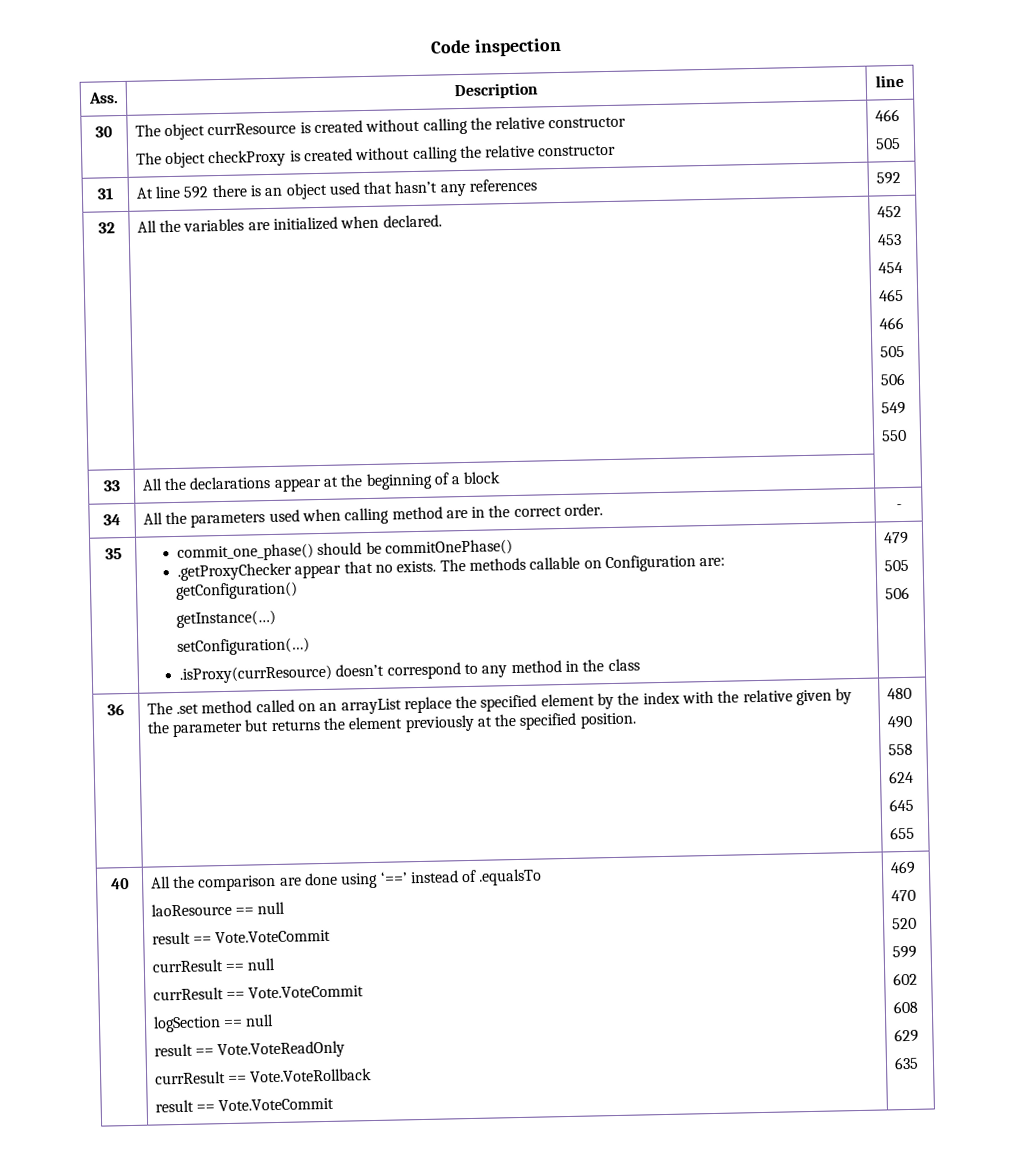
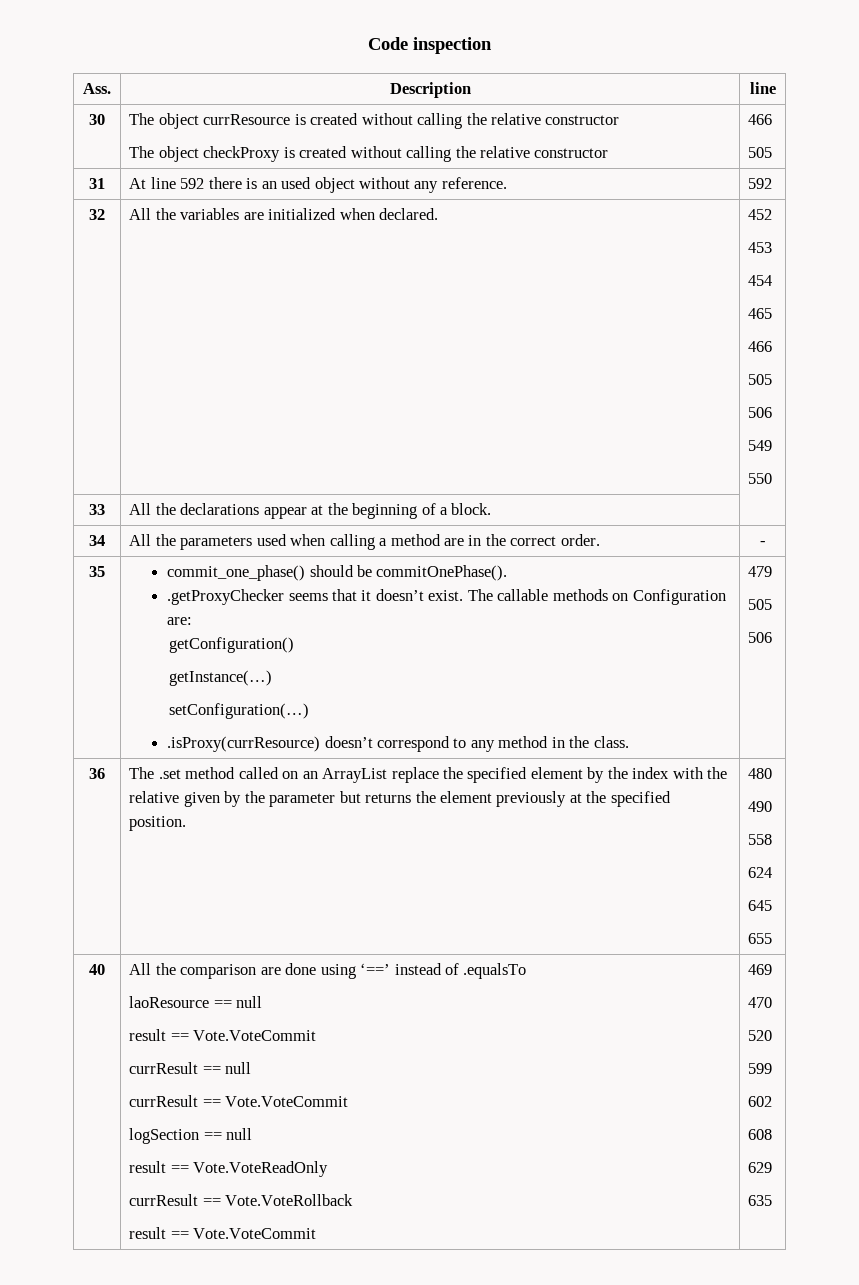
- 31 | At line 592 there is an object used that hasn’t any references | 592
+ 31 | At line 592 there is an used object without any reference. | 592
- 33 | All the declarations appear at the beginning of a block |
+ 33 | All the declarations appear at the beginning of a block. |
- 34 | All the parameters used when calling method are in the correct order. | -
+ 34 | All the parameters used when calling a method are in the correct order. | -
- 35 | commit_one_phase() should be commitOnePhase()
- .getProxyChecker appear that no exists. The methods callable on Configuration are:
+ 35 | commit_one_phase() should be commitOnePhase().
+ .getProxyChecker seems that it doesn’t exist. The callable methods on Configuration are:
  getConfiguration()
  getInstance(…)
  setConfiguration(…)
- .isProxy(currResource) doesn’t correspond to any method in the class | 479
+ .isProxy(currResource) doesn’t correspond to any method in the class. | 479
- 36 | The .set method called on an arrayList replace the specified element by the index with the relative given by the parameter but returns the element previously at the specified position. | 480
+ 36 | The .set method called on an ArrayList replace the specified element by the index with the relative given by the parameter but returns the element previously at the specified position. | 480

